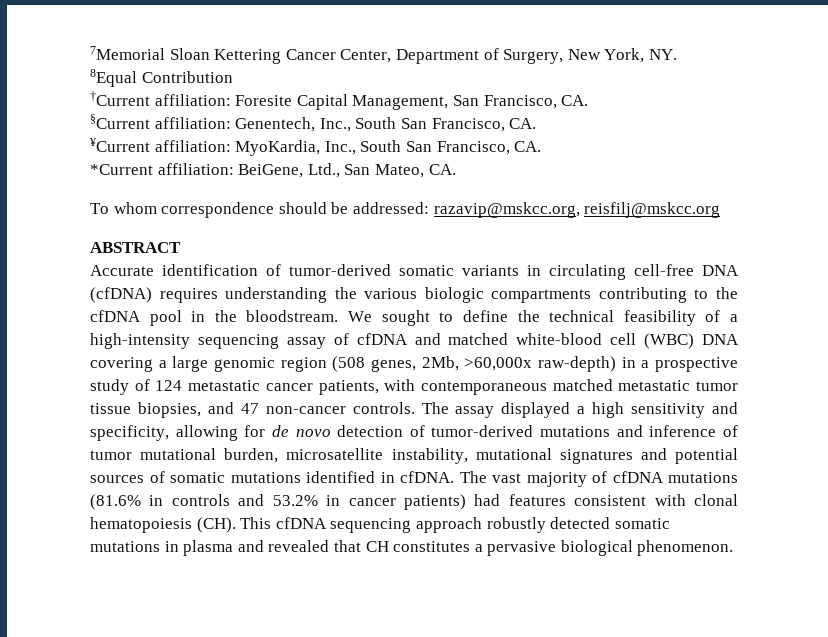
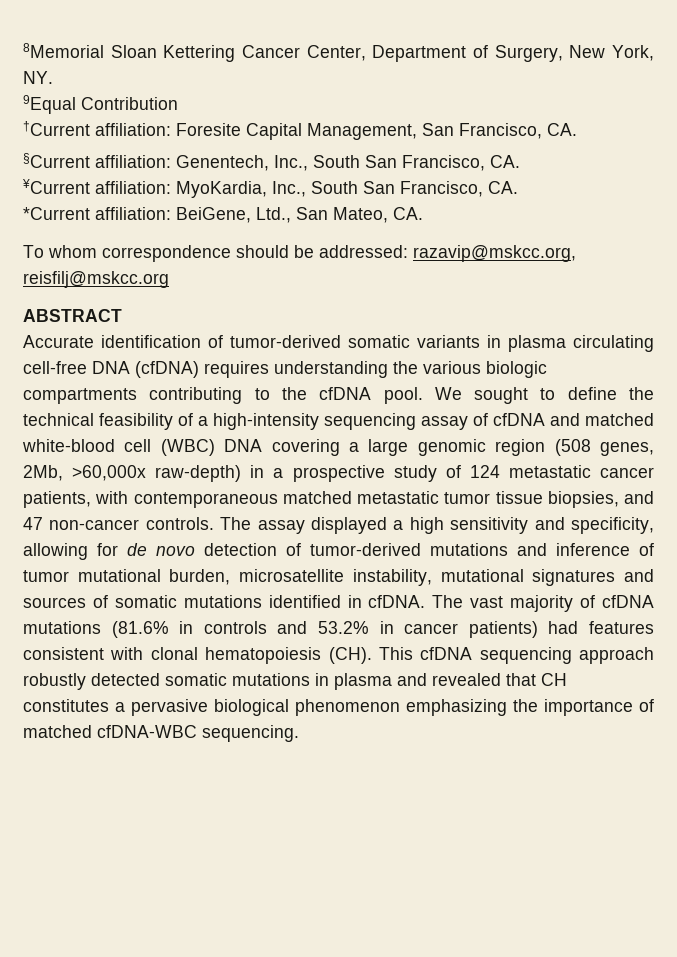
- 7Memorial Sloan Kettering Cancer Center, Department of Surgery, New York, NY.
+ 8Memorial Sloan Kettering Cancer Center, Department of Surgery, New York, NY.
- 8Equal Contribution
+ 9Equal Contribution
- Accurate identification of tumor-derived somatic variants in circulating cell-free DNA (cfDNA) requires understanding the various biologic compartments contributing to the cfDNA pool in the bloodstream.
+ Accurate identification of tumor-derived somatic variants in plasma circulating cell-free DNA (cfDNA) requires understanding the various biologic compartments contributing to the cfDNA pool.
- The assay displayed a high sensitivity and specificity, allowing for de novo detection of tumor-derived mutations and inference of tumor mutational burden, microsatellite instability, mutational signatures and potential sources of somatic mutations identified in cfDNA.
+ The assay displayed a high sensitivity and specificity, allowing for de novo detection of tumor-derived mutations and inference of tumor mutational burden, microsatellite instability, mutational signatures and sources of somatic mutations identified in cfDNA.
- The vast majority of cfDNA mutations (81.6% in controls and 53.2% in cancer patients) had features consistent with clonal hematopoiesis (CH). This cfDNA sequencing approach robustly detected somatic mutations in plasma and revealed that CH constitutes a pervasive biological phenomenon.
+ The vast majority of cfDNA mutations (81.6% in controls and 53.2% in cancer patients) had features consistent with clonal hematopoiesis (CH). This cfDNA sequencing approach robustly detected somatic mutations in plasma and revealed that CH constitutes a pervasive biological phenomenon emphasizing the importance of matched cfDNA-WBC sequencing.

